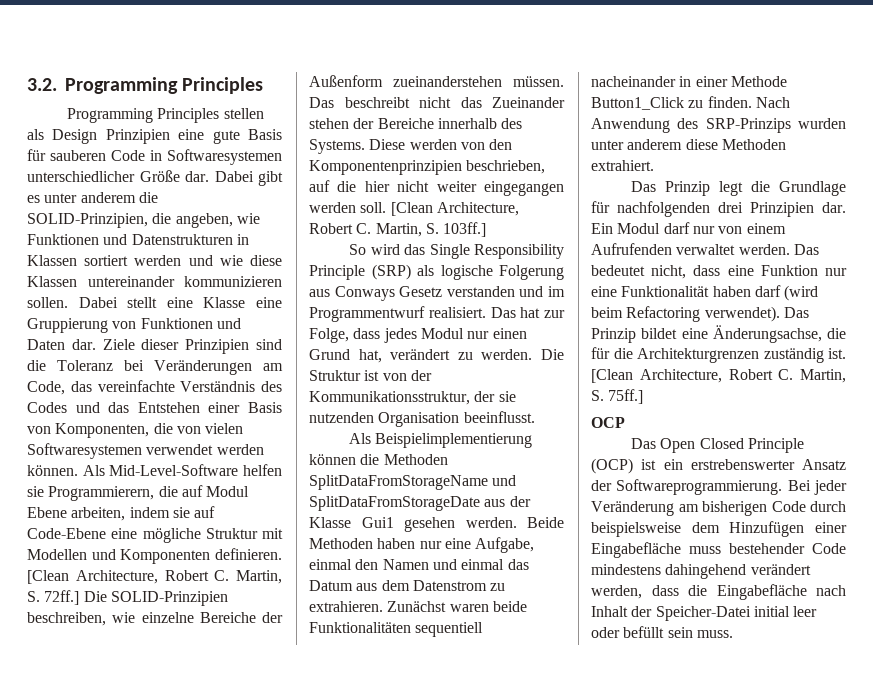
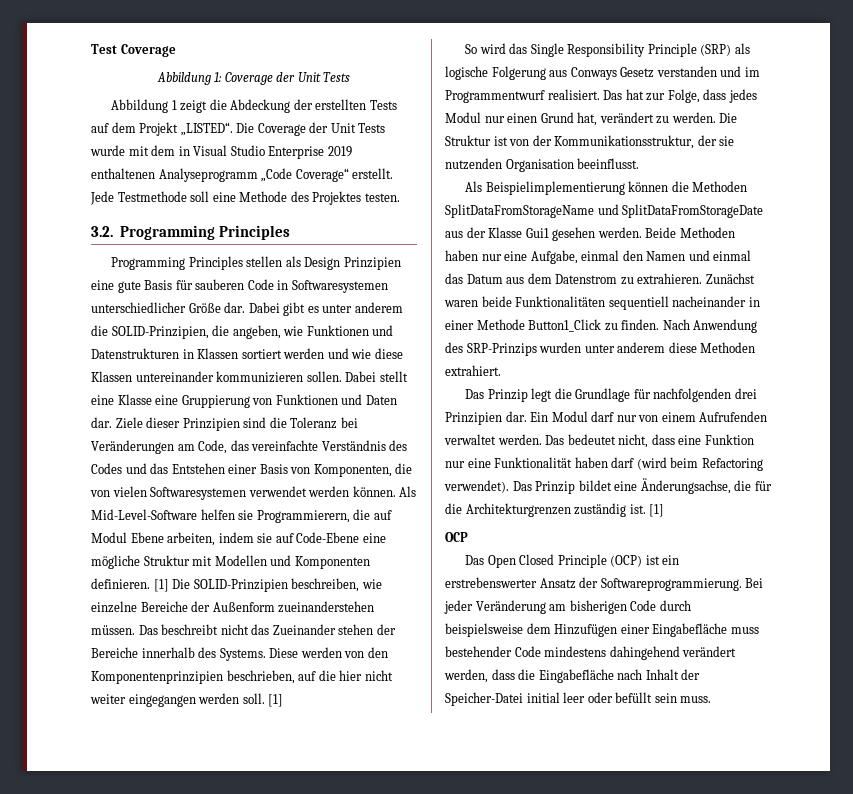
+ Test Coverage
+ Abbildung 1: Coverage der Unit Tests
+ Abbildung 1 zeigt die Abdeckung der erstellten Tests auf dem Projekt „LISTED“. Die Coverage der Unit Tests wurde mit dem in Visual Studio Enterprise 2019 enthaltenen Analyseprogramm „Code Coverage“ erstellt. Jede Testmethode soll eine Methode des Projektes testen.
- [Clean Architecture, Robert C. Martin, S. 72ff.] Die SOLID-Prinzipien beschreiben, wie einzelne Bereiche der Außenform zueinanderstehen müssen.
+ [1] Die SOLID-Prinzipien beschreiben, wie einzelne Bereiche der Außenform zueinanderstehen müssen.
- Diese werden von den Komponentenprinzipien beschrieben, auf die hier nicht weiter eingegangen werden soll. [Clean Architecture, Robert C. Martin, S. 103ff.]
+ Diese werden von den Komponentenprinzipien beschrieben, auf die hier nicht weiter eingegangen werden soll. [1]
- Das Prinzip bildet eine Änderungsachse, die für die Architekturgrenzen zuständig ist. [Clean Architecture, Robert C. Martin, S. 75ff.]
+ Das Prinzip bildet eine Änderungsachse, die für die Architekturgrenzen zuständig ist. [1]

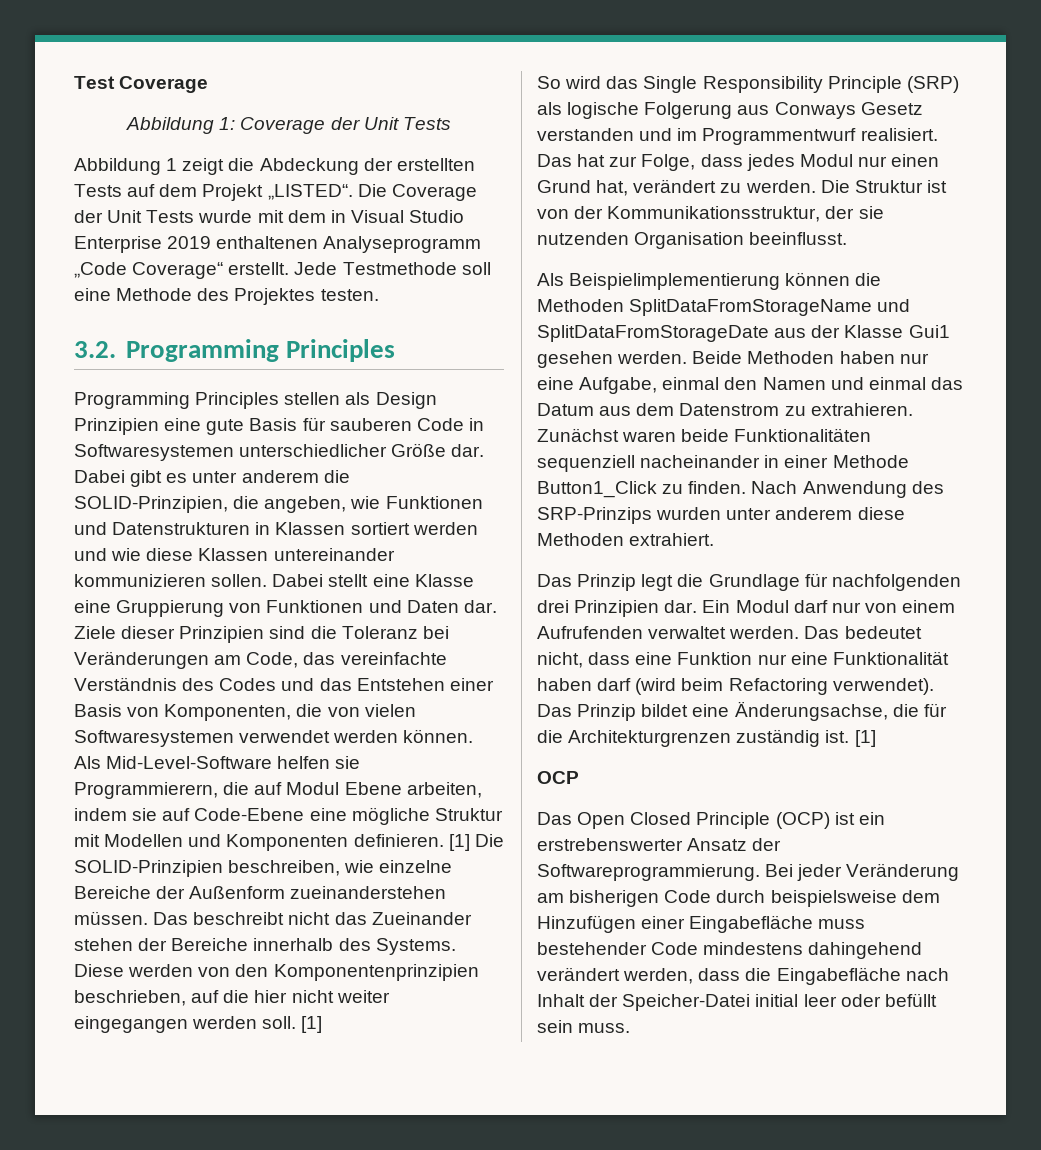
- Zunächst waren beide Funktionalitäten sequentiell nacheinander in einer Methode Button1_Click zu finden.
+ Zunächst waren beide Funktionalitäten sequenziell nacheinander in einer Methode Button1_Click zu finden.

